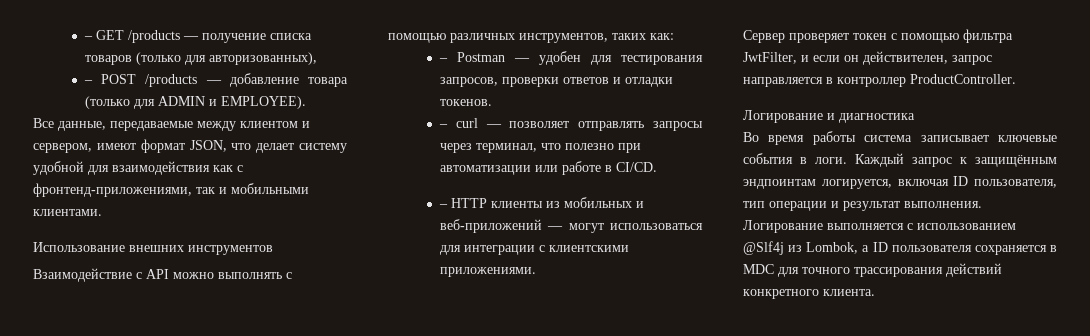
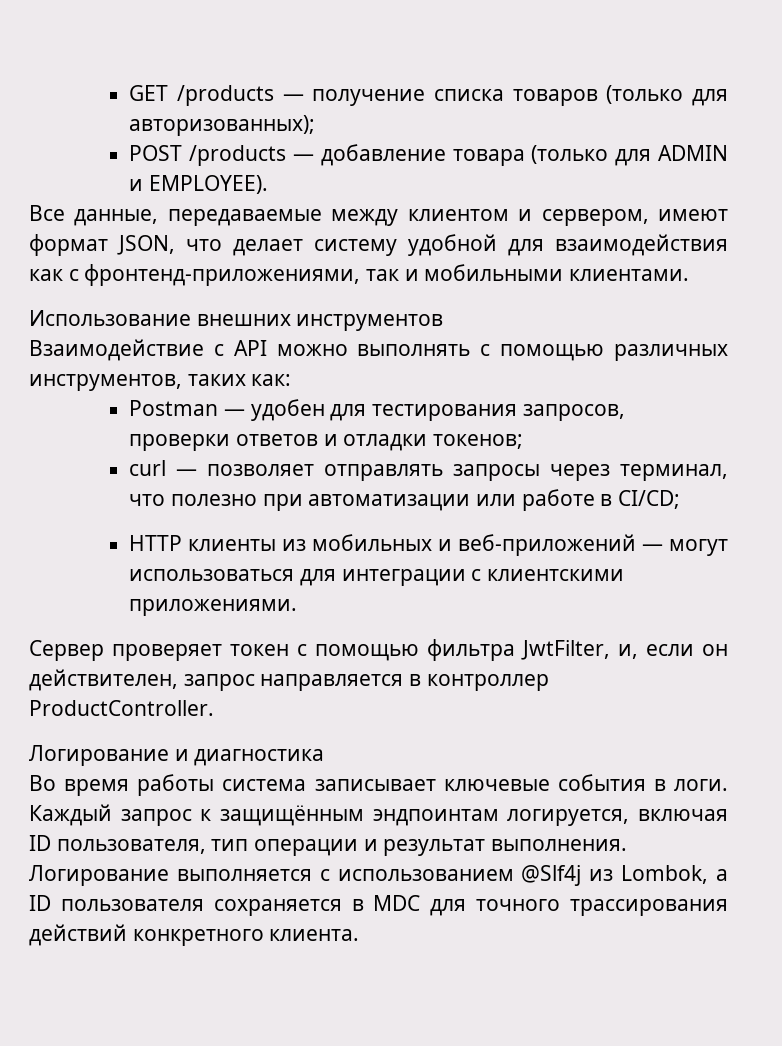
- – GET /products — получение списка товаров (только для авторизованных),
- – POST /products — добавление товара (только для ADMIN и EMPLOYEE).
+ GET /products — получение списка товаров (только для авторизованных);
+ POST /products — добавление товара (только для ADMIN и EMPLOYEE).
- – Postman — удобен для тестирования запросов, проверки ответов и отладки токенов.
- – curl — позволяет отправлять запросы через терминал, что полезно при автоматизации или работе в CI/CD.
- – HTTP клиенты из мобильных и веб-приложений — могут использоваться для интеграции с клиентскими приложениями.
+ Postman — удобен для тестирования запросов, проверки ответов и отладки токенов;
+ curl — позволяет отправлять запросы через терминал, что полезно при автоматизации или работе в CI/CD;
+ HTTP клиенты из мобильных и веб-приложений — могут использоваться для интеграции с клиентскими приложениями.
- Сервер проверяет токен с помощью фильтра JwtFilter, и если он действителен, запрос направляется в контроллер ProductController.
+ Сервер проверяет токен с помощью фильтра JwtFilter, и, если он действителен, запрос направляется в контроллер ProductController.

